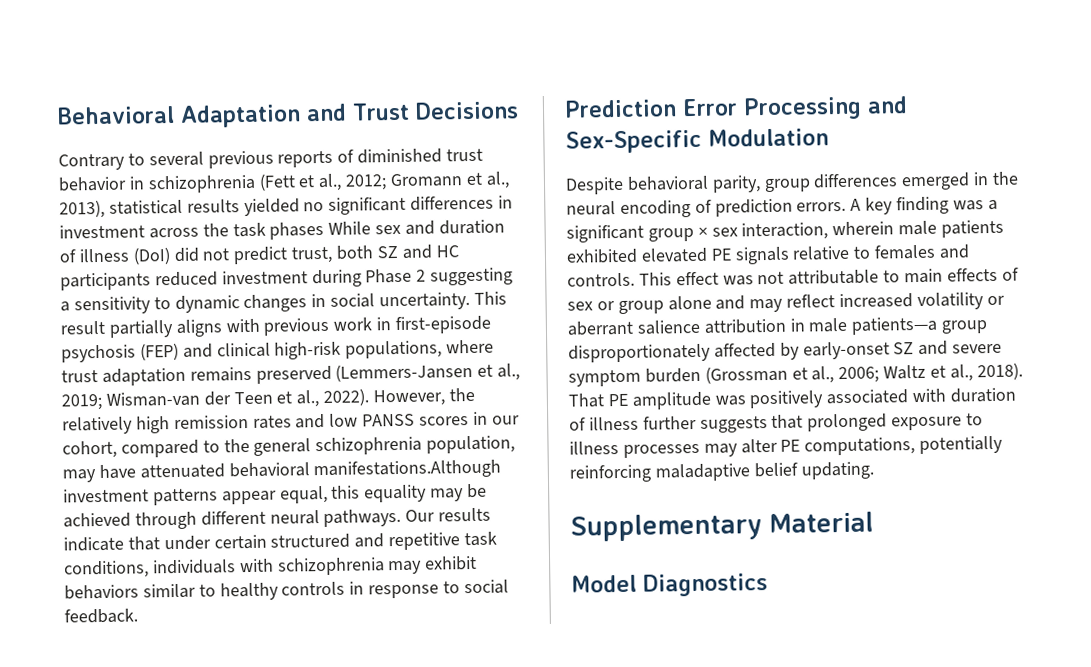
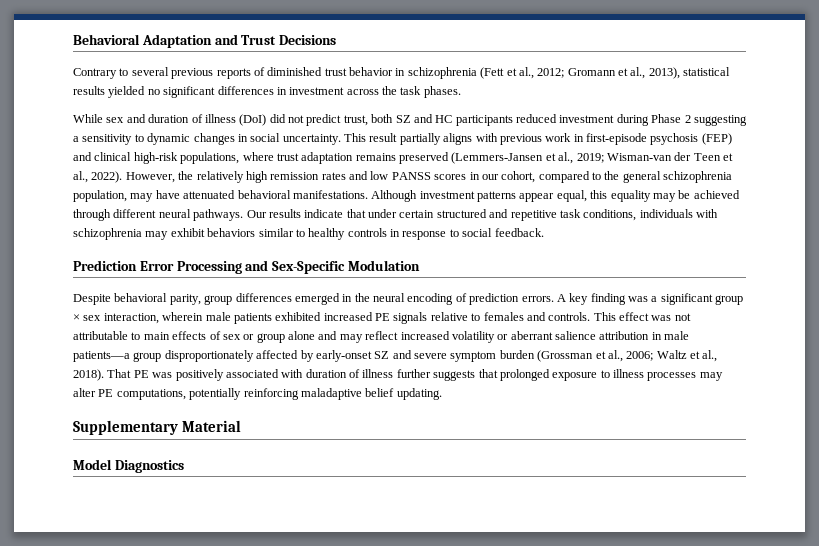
- Contrary to several previous reports of diminished trust behavior in schizophrenia (Fett et al., 2012; Gromann et al., 2013), statistical results yielded no significant differences in investment across the task phases While sex and duration of illness (DoI) did not predict trust, both SZ and HC participants reduced investment during Phase 2 suggesting a sensitivity to dynamic changes in social uncertainty.
+ Contrary to several previous reports of diminished trust behavior in schizophrenia (Fett et al., 2012; Gromann et al., 2013), statistical results yielded no significant differences in investment across the task phases.
+ While sex and duration of illness (DoI) did not predict trust, both SZ and HC participants reduced investment during Phase 2 suggesting a sensitivity to dynamic changes in social uncertainty.
- However, the relatively high remission rates and low PANSS scores in our cohort, compared to the general schizophrenia population, may have attenuated behavioral manifestations.Although investment patterns appear equal, this equality may be achieved through different neural pathways.
+ However, the relatively high remission rates and low PANSS scores in our cohort, compared to the general schizophrenia population, may have attenuated behavioral manifestations. Although investment patterns appear equal, this equality may be achieved through different neural pathways.
- A key finding was a significant group × sex interaction, wherein male patients exhibited elevated PE signals relative to females and controls.
+ A key finding was a significant group × sex interaction, wherein male patients exhibited increased PE signals relative to females and controls.
- That PE amplitude was positively associated with duration of illness further suggests that prolonged exposure to illness processes may alter PE computations, potentially reinforcing maladaptive belief updating.
+ That PE was positively associated with duration of illness further suggests that prolonged exposure to illness processes may alter PE computations, potentially reinforcing maladaptive belief updating.

